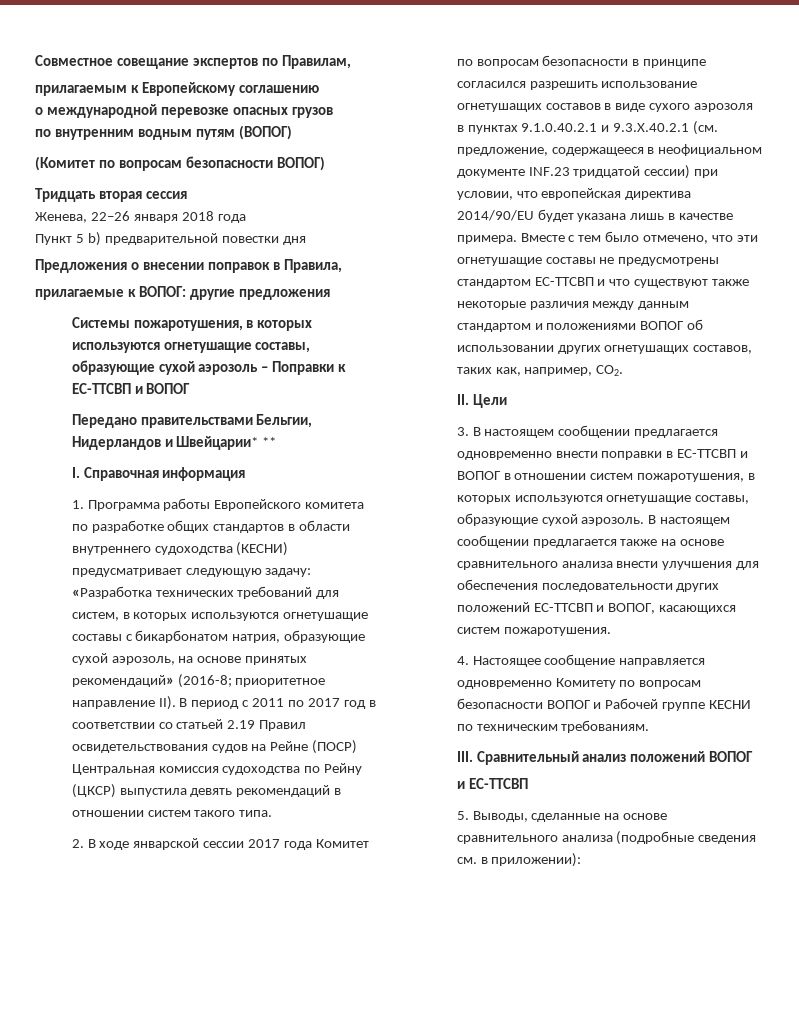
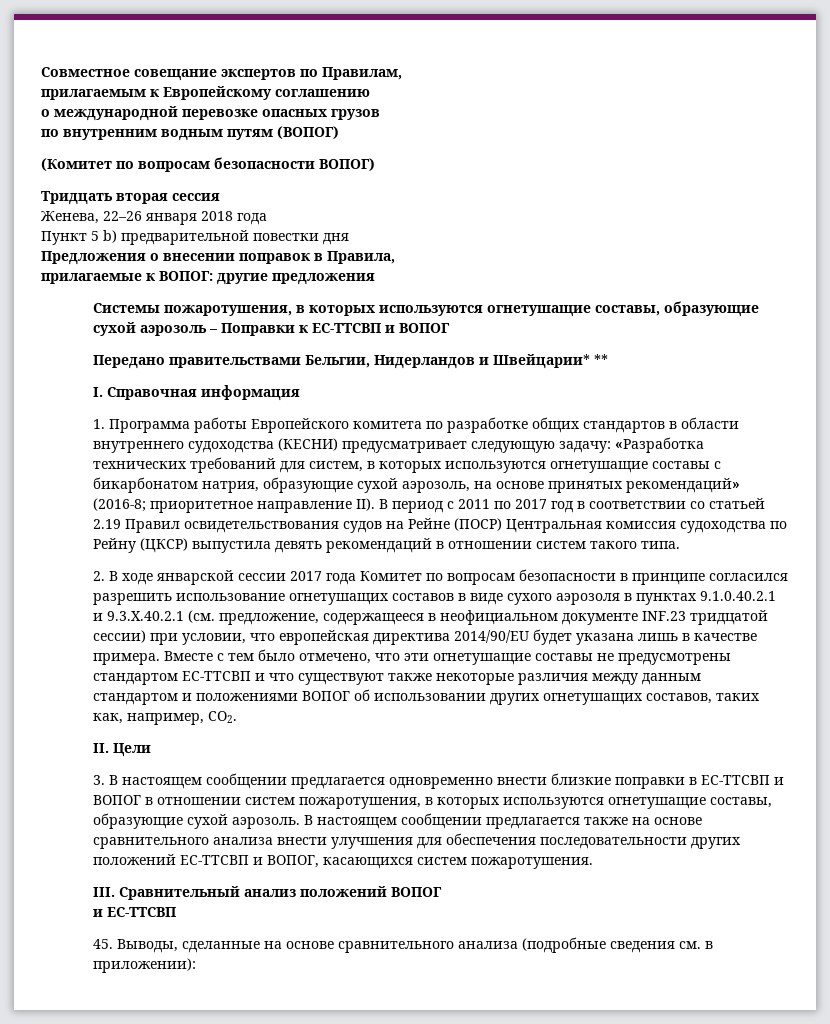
- 3. В настоящем сообщении предлагается одновременно внести поправки в ЕС-ТТСВП и ВОПОГ в отношении систем пожаротушения, в которых используются огнетушащие составы, образующие сухой аэрозоль.
+ 3. В настоящем сообщении предлагается одновременно внести близкие поправки в ЕС-ТТСВП и ВОПОГ в отношении систем пожаротушения, в которых используются огнетушащие составы, образующие сухой аэрозоль.
- 4. Настоящее сообщение направляется одновременно Комитету по вопросам безопасности ВОПОГ и Рабочей группе КЕСНИ по техническим требованиям.
- 5. Выводы, сделанные на основе сравнительного анализа (подробные сведения см. в приложении):
+ 45. Выводы, сделанные на основе сравнительного анализа (подробные сведения см. в приложении):

